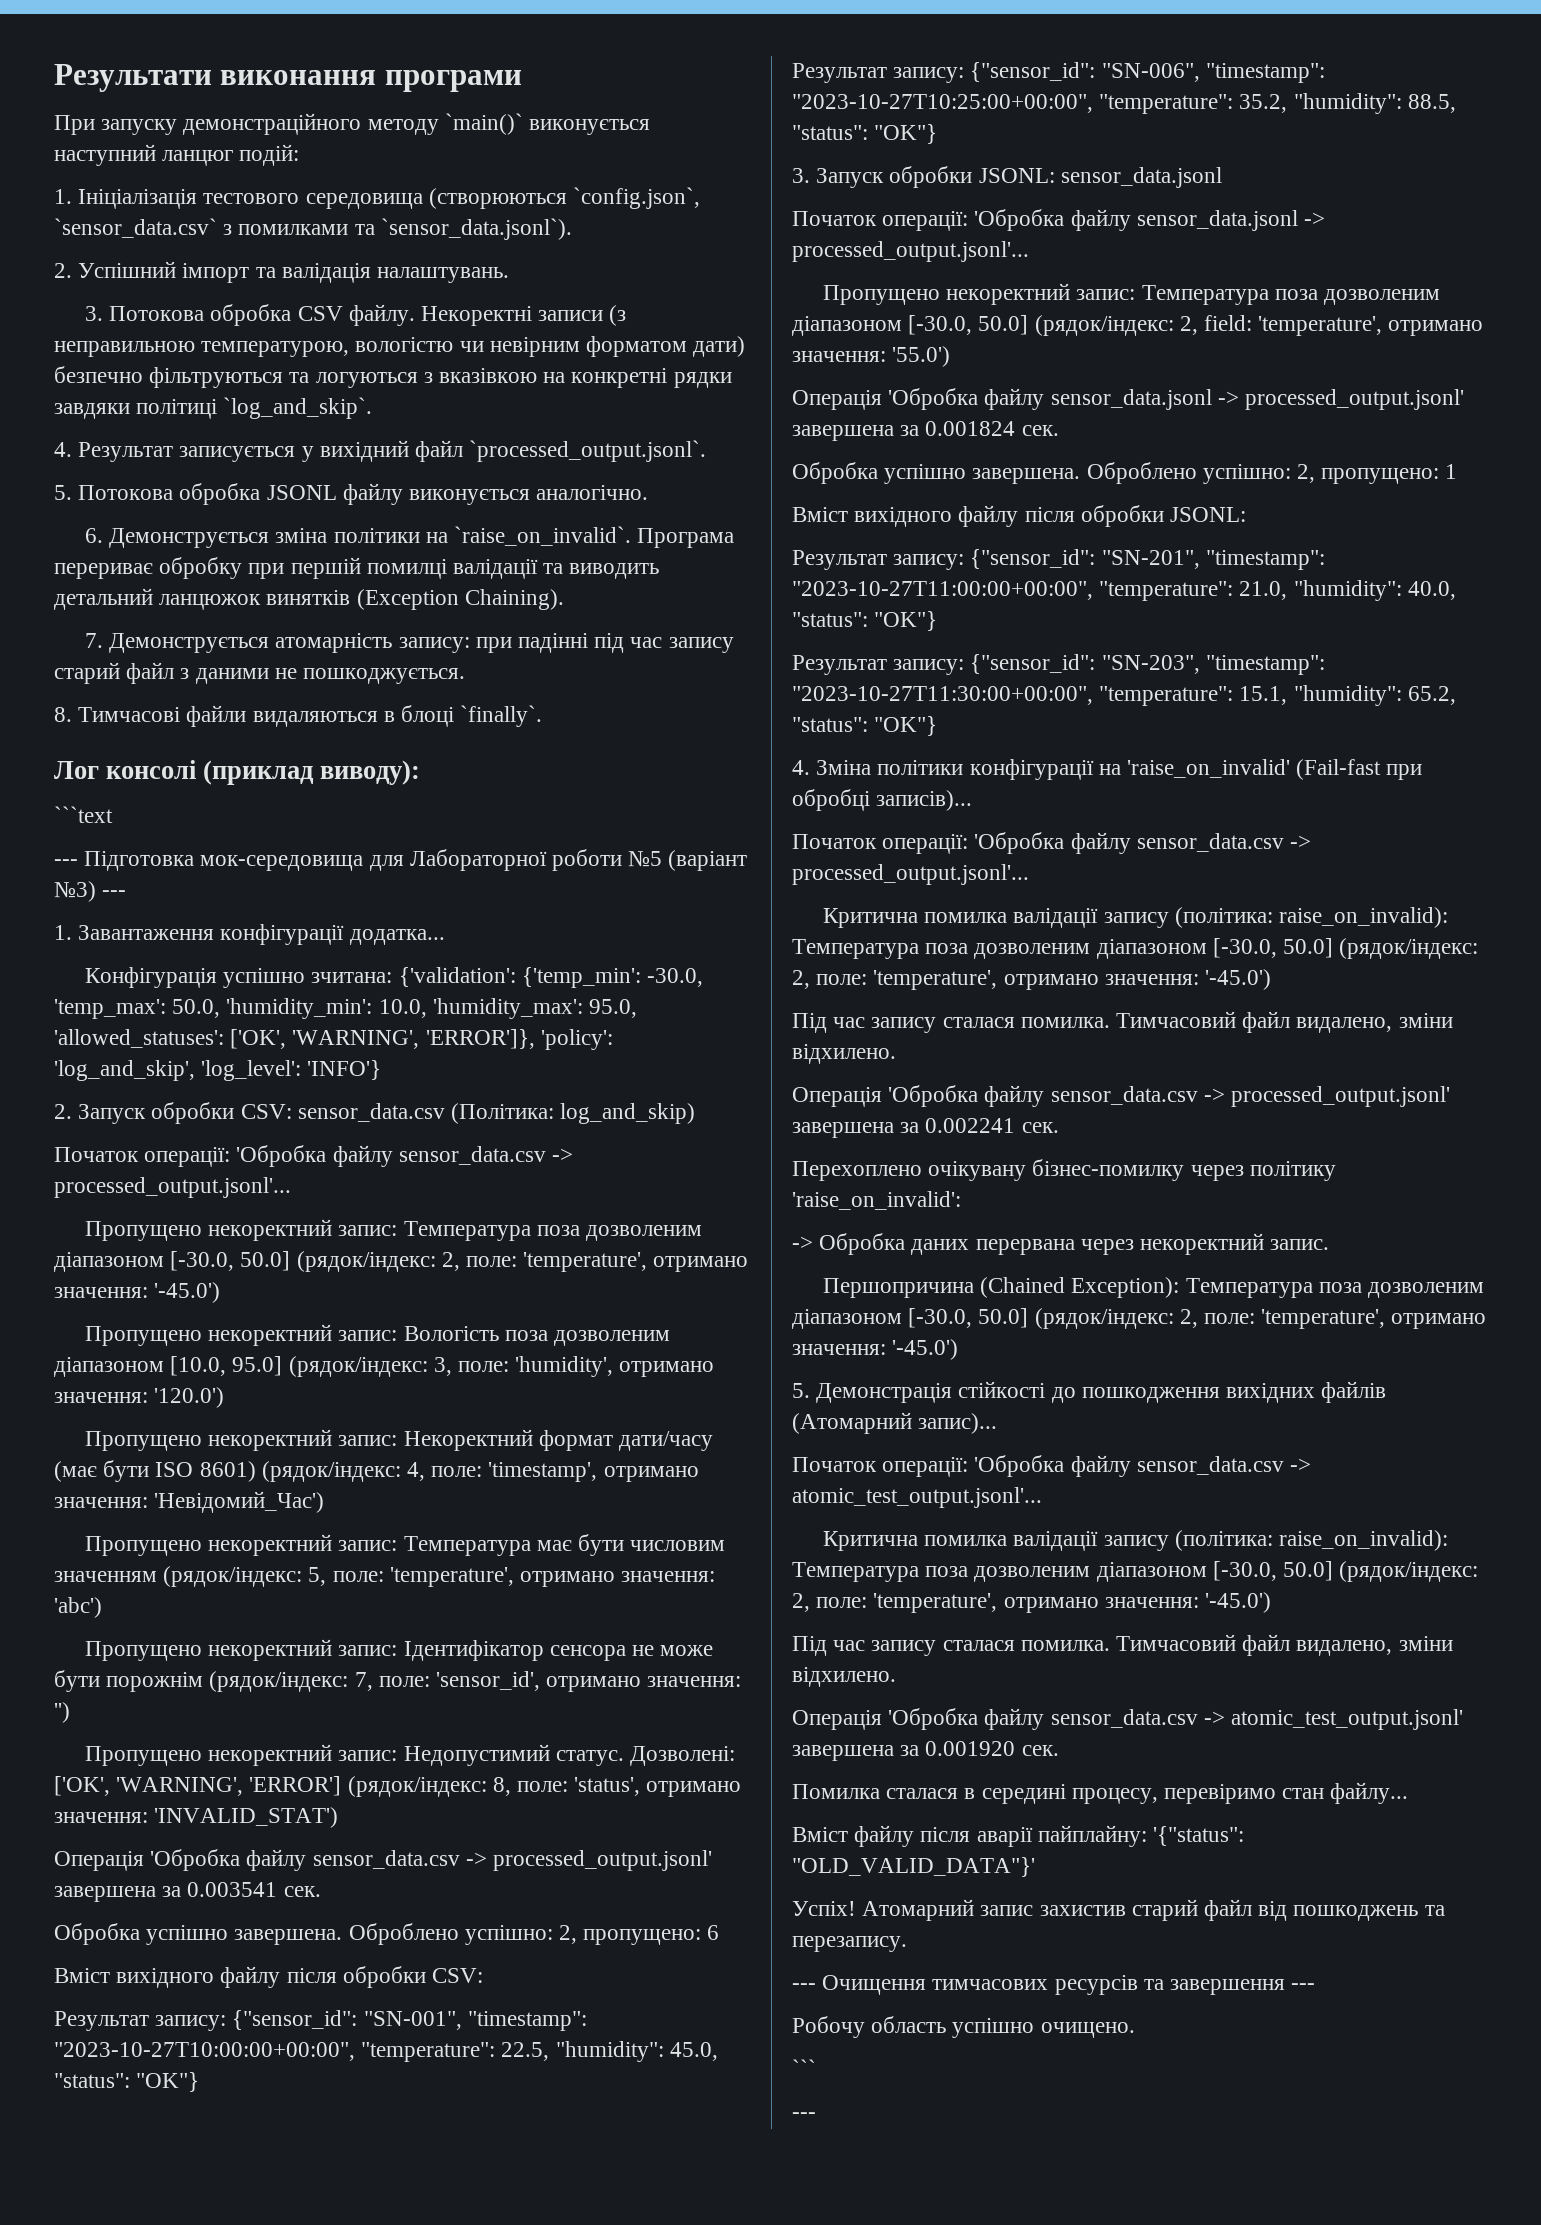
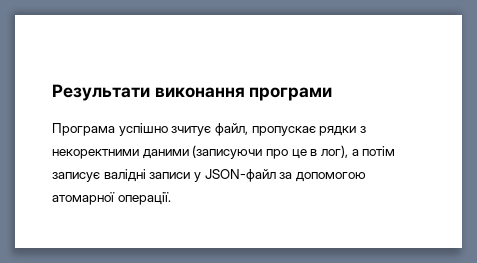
- При запуску демонстраційного методу `main()` виконується наступний ланцюг подій:
- 1. Ініціалізація тестового середовища (створюються `config.json`, `sensor_data.csv` з помилками та `sensor_data.jsonl`).
- 2. Успішний імпорт та валідація налаштувань.
- 3. Потокова обробка CSV файлу. Некоректні записи (з неправильною температурою, вологістю чи невірним форматом дати) безпечно фільтруються та логуються з вказівкою на конкретні рядки завдяки політиці `log_and_skip`.
- 4. Результат записується у вихідний файл `processed_output.jsonl`.
- 5. Потокова обробка JSONL файлу виконується аналогічно.
- 6. Демонструється зміна політики на `raise_on_invalid`. Програма перериває обробку при першій помилці валідації та виводить детальний ланцюжок винятків (Exception Chaining).
- 7. Демонструється атомарність запису: при падінні під час запису старий файл з даними не пошкоджується.
- 8. Тимчасові файли видаляються в блоці `finally`.
- Лог консолі (приклад виводу):
- ```text
- --- Підготовка мок-середовища для Лабораторної роботи №5 (варіант №3) ---
- 1. Завантаження конфігурації додатка...
- Конфігурація успішно зчитана: {'validation': {'temp_min': -30.0, 'temp_max': 50.0, 'humidity_min': 10.0, 'humidity_max': 95.0, 'allowed_statuses': ['OK', 'WARNING', 'ERROR']}, 'policy': 'log_and_skip', 'log_level': 'INFO'}
- 2. Запуск обробки CSV: sensor_data.csv (Політика: log_and_skip)
- Початок операції: 'Обробка файлу sensor_data.csv -> processed_output.jsonl'...
- Пропущено некоректний запис: Температура поза дозволеним діапазоном [-30.0, 50.0] (рядок/індекс: 2, поле: 'temperature', отримано значення: '-45.0')
- Пропущено некоректний запис: Вологість поза дозволеним діапазоном [10.0, 95.0] (рядок/індекс: 3, поле: 'humidity', отримано значення: '120.0')
- Пропущено некоректний запис: Некоректний формат дати/часу (має бути ISO 8601) (рядок/індекс: 4, поле: 'timestamp', отримано значення: 'Невідомий_Час')
- Пропущено некоректний запис: Температура має бути числовим значенням (рядок/індекс: 5, поле: 'temperature', отримано значення: 'abc')
- Пропущено некоректний запис: Ідентифікатор сенсора не може бути порожнім (рядок/індекс: 7, поле: 'sensor_id', отримано значення: '')
- Пропущено некоректний запис: Недопустимий статус. Дозволені: ['OK', 'WARNING', 'ERROR'] (рядок/індекс: 8, поле: 'status', отримано значення: 'INVALID_STAT')
- Операція 'Обробка файлу sensor_data.csv -> processed_output.jsonl' завершена за 0.003541 сек.
- Обробка успішно завершена. Оброблено успішно: 2, пропущено: 6
- Вміст вихідного файлу після обробки CSV:
- Результат запису: {"sensor_id": "SN-001", "timestamp": "2023-10-27T10:00:00+00:00", "temperature": 22.5, "humidity": 45.0, "status": "OK"}
- Результат запису: {"sensor_id": "SN-006", "timestamp": "2023-10-27T10:25:00+00:00", "temperature": 35.2, "humidity": 88.5, "status": "OK"}
- 3. Запуск обробки JSONL: sensor_data.jsonl
- Початок операції: 'Обробка файлу sensor_data.jsonl -> processed_output.jsonl'...
- Пропущено некоректний запис: Температура поза дозволеним діапазоном [-30.0, 50.0] (рядок/індекс: 2, field: 'temperature', отримано значення: '55.0')
- Операція 'Обробка файлу sensor_data.jsonl -> processed_output.jsonl' завершена за 0.001824 сек.
- Обробка успішно завершена. Оброблено успішно: 2, пропущено: 1
- Вміст вихідного файлу після обробки JSONL:
- Результат запису: {"sensor_id": "SN-201", "timestamp": "2023-10-27T11:00:00+00:00", "temperature": 21.0, "humidity": 40.0, "status": "OK"}
- Результат запису: {"sensor_id": "SN-203", "timestamp": "2023-10-27T11:30:00+00:00", "temperature": 15.1, "humidity": 65.2, "status": "OK"}
- 4. Зміна політики конфігурації на 'raise_on_invalid' (Fail-fast при обробці записів)...
- Початок операції: 'Обробка файлу sensor_data.csv -> processed_output.jsonl'...
- Критична помилка валідації запису (політика: raise_on_invalid): Температура поза дозволеним діапазоном [-30.0, 50.0] (рядок/індекс: 2, поле: 'temperature', отримано значення: '-45.0')
- Під час запису сталася помилка. Тимчасовий файл видалено, зміни відхилено.
- Операція 'Обробка файлу sensor_data.csv -> processed_output.jsonl' завершена за 0.002241 сек.
- Перехоплено очікувану бізнес-помилку через політику 'raise_on_invalid':
- -> Обробка даних перервана через некоректний запис.
- Першопричина (Chained Exception): Температура поза дозволеним діапазоном [-30.0, 50.0] (рядок/індекс: 2, поле: 'temperature', отримано значення: '-45.0')
- 5. Демонстрація стійкості до пошкодження вихідних файлів (Атомарний запис)...
- Початок операції: 'Обробка файлу sensor_data.csv -> atomic_test_output.jsonl'...
- Критична помилка валідації запису (політика: raise_on_invalid): Температура поза дозволеним діапазоном [-30.0, 50.0] (рядок/індекс: 2, поле: 'temperature', отримано значення: '-45.0')
- Під час запису сталася помилка. Тимчасовий файл видалено, зміни відхилено.
- Операція 'Обробка файлу sensor_data.csv -> atomic_test_output.jsonl' завершена за 0.001920 сек.
- Помилка сталася в середині процесу, перевіримо стан файлу...
- Вміст файлу після аварії пайплайну: '{"status": "OLD_VALID_DATA"}'
- Успіх! Атомарний запис захистив старий файл від пошкоджень та перезапису.
- --- Очищення тимчасових ресурсів та завершення ---
- Робочу область успішно очищено.
- ```
- ---
+ Програма успішно зчитує файл, пропускає рядки з некоректними даними (записуючи про це в лог), а потім записує валідні записи у JSON-файл за допомогою атомарної операції.

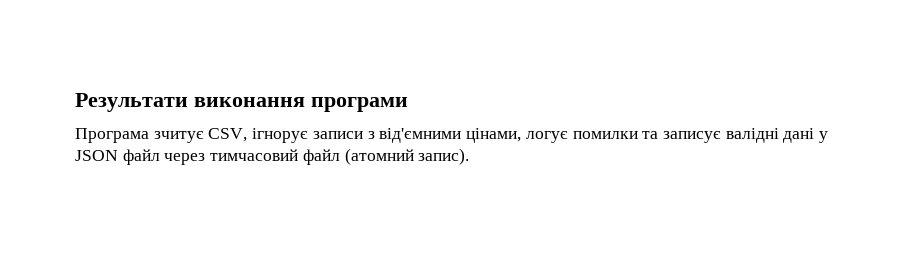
- Програма успішно зчитує файл, пропускає рядки з некоректними даними (записуючи про це в лог), а потім записує валідні записи у JSON-файл за допомогою атомарної операції.
+ Програма зчитує CSV, ігнорує записи з від'ємними цінами, логує помилки та записує валідні дані у JSON файл через тимчасовий файл (атомний запис).

